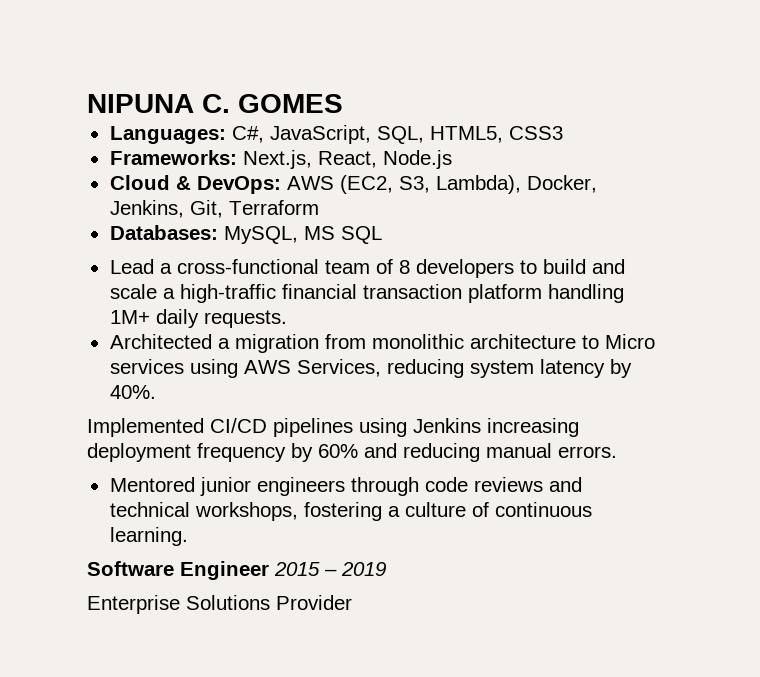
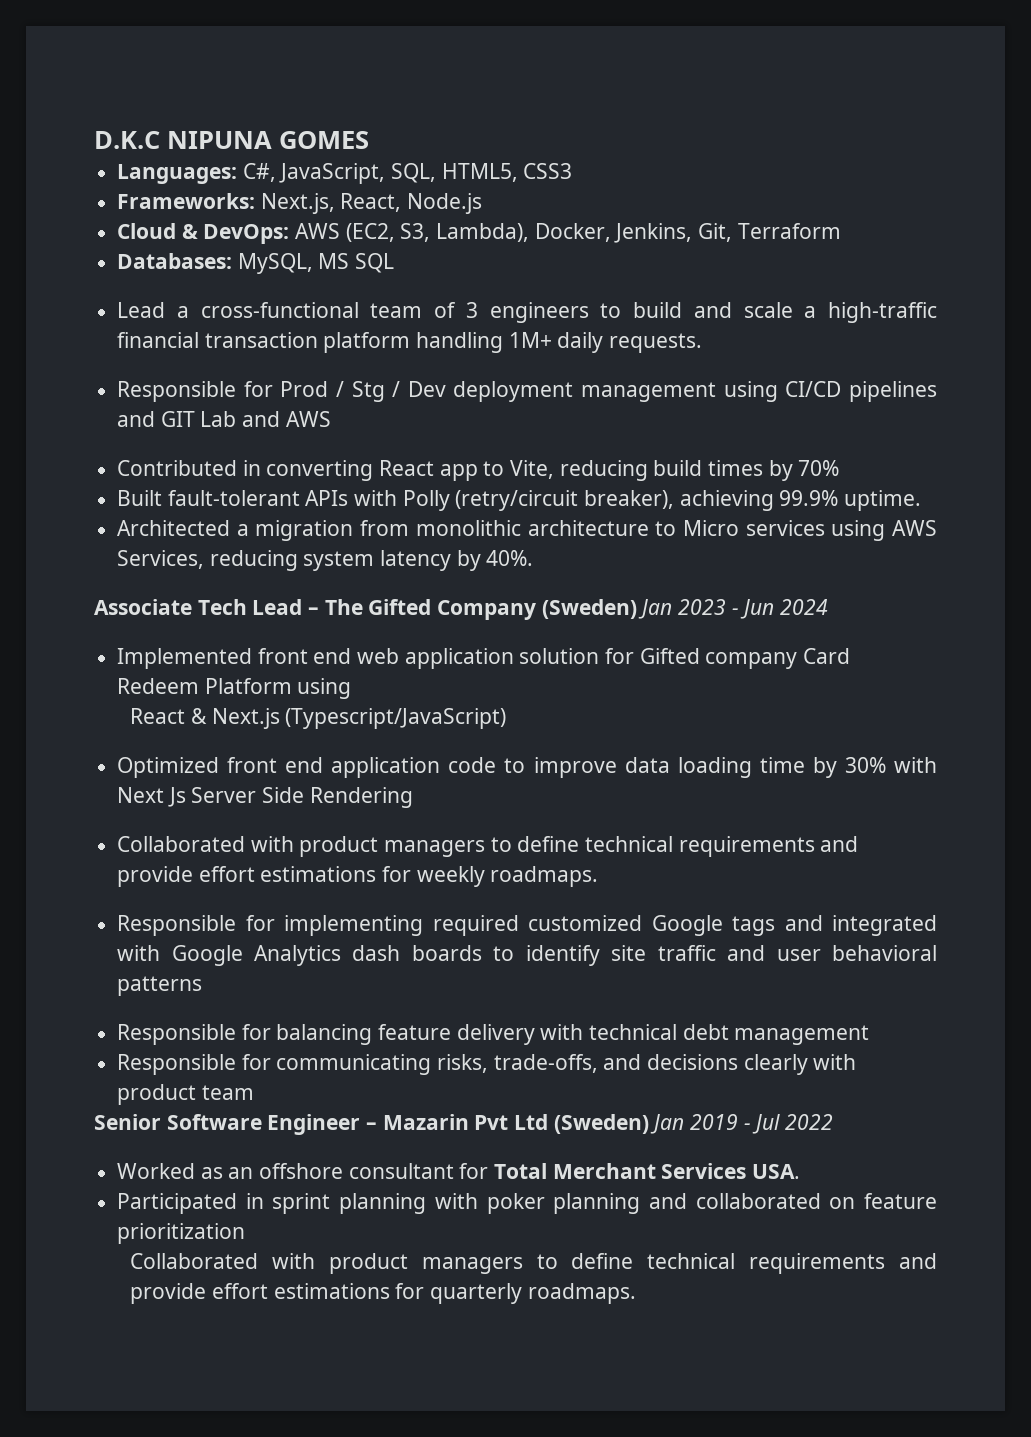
- NIPUNA C. GOMES
+ D.K.C NIPUNA GOMES
- Lead a cross-functional team of 8 developers to build and scale a high-traffic financial transaction platform handling 1M+ daily requests.
+ Lead a cross-functional team of 3 engineers to build and scale a high-traffic financial transaction platform handling 1M+ daily requests.
+ Responsible for Prod / Stg / Dev deployment management using CI/CD pipelines and GIT Lab and AWS
+ Contributed in converting React app to Vite, reducing build times by 70%
+ Built fault-tolerant APIs with Polly (retry/circuit breaker), achieving 99.9% uptime.
- Implemented CI/CD pipelines using Jenkins increasing deployment frequency by 60% and reducing manual errors.
- Mentored junior engineers through code reviews and technical workshops, fostering a culture of continuous learning.
- Software Engineer 2015 – 2019
- Enterprise Solutions Provider
+ Associate Tech Lead – The Gifted Company (Sweden) Jan 2023 - Jun 2024
+ Implemented front end web application solution for Gifted company Card Redeem Platform using
+ React & Next.js (Typescript/JavaScript)
+ Optimized front end application code to improve data loading time by 30% with Next Js Server Side Rendering
+ Collaborated with product managers to define technical requirements and provide effort estimations for weekly roadmaps.
+ Responsible for implementing required customized Google tags and integrated with Google Analytics dash boards to identify site traffic and user behavioral patterns
+ Responsible for balancing feature delivery with technical debt management
+ Responsible for communicating risks, trade-offs, and decisions clearly with product team
+ Senior Software Engineer – Mazarin Pvt Ltd (Sweden) Jan 2019 - Jul 2022
+ Worked as an offshore consultant for Total Merchant Services USA.
+ Participated in sprint planning with poker planning and collaborated on feature prioritization
+ Collaborated with product managers to define technical requirements and provide effort estimations for quarterly roadmaps.

